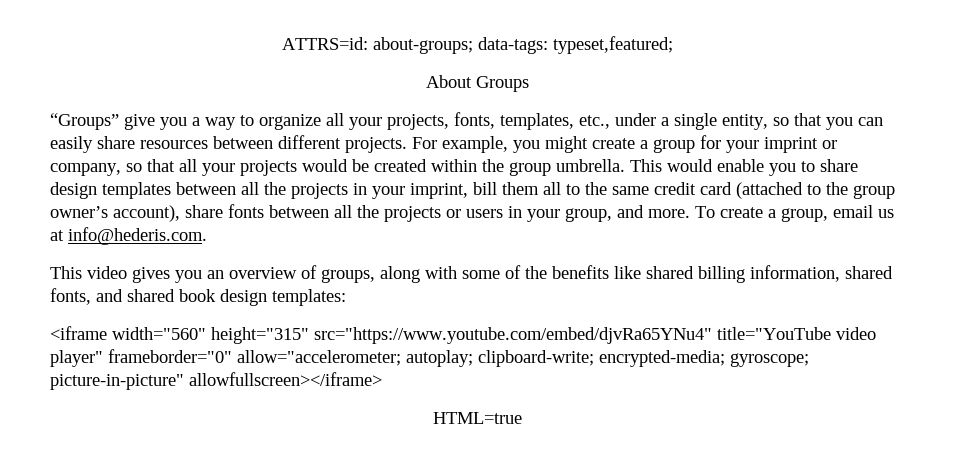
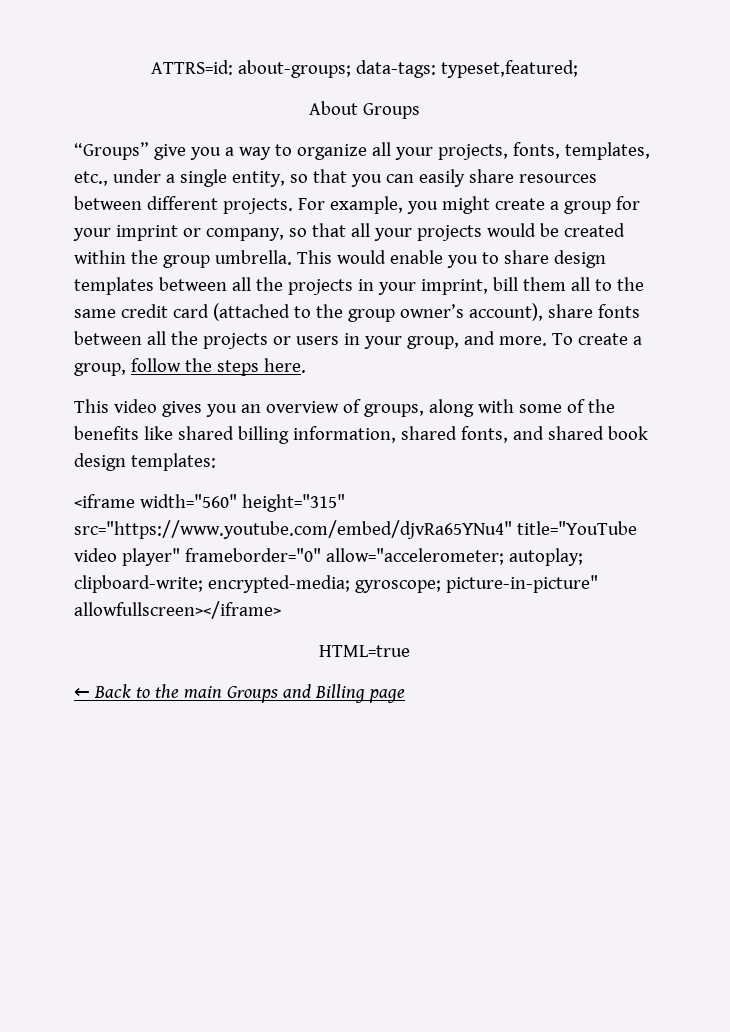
- To create a group, email us at info@hederis.com.
+ To create a group, follow the steps here.
+ ← Back to the main Groups and Billing page

